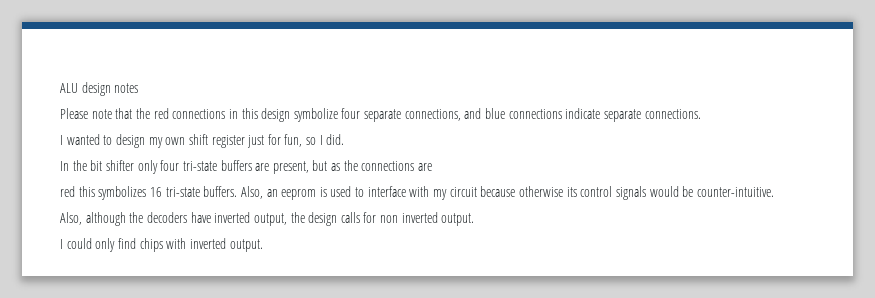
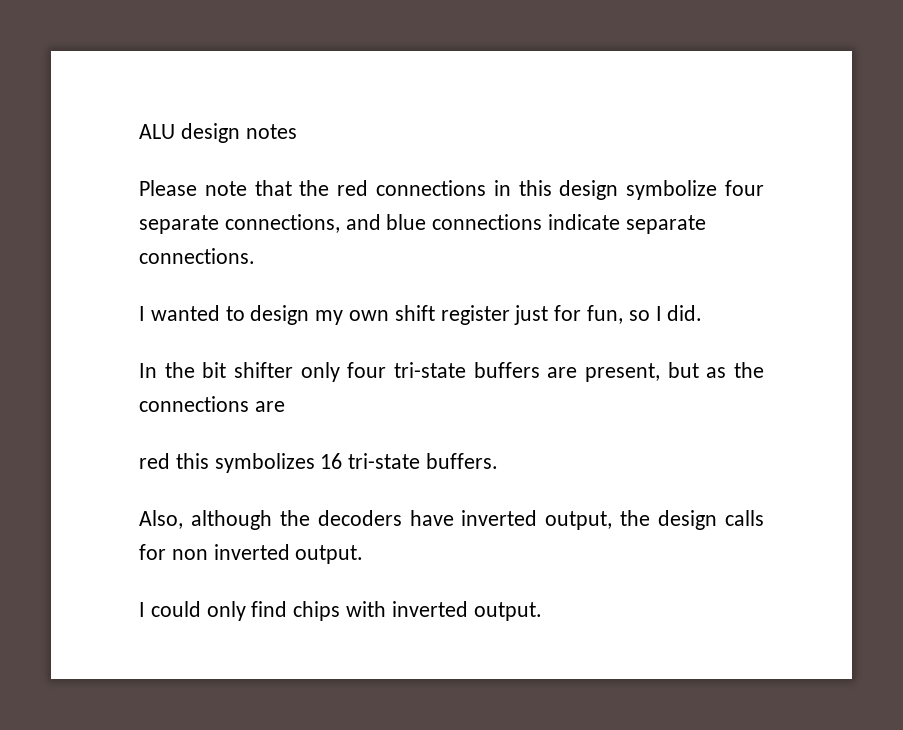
- Also, an eeprom is used to interface with my circuit because otherwise its control signals would be counter-intuitive.

